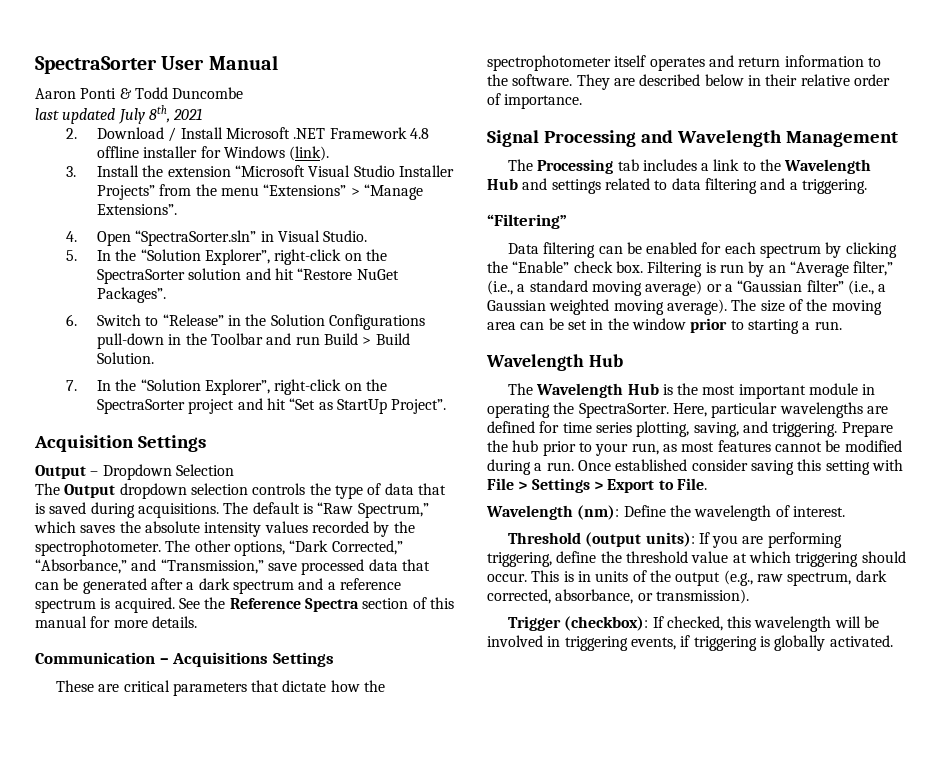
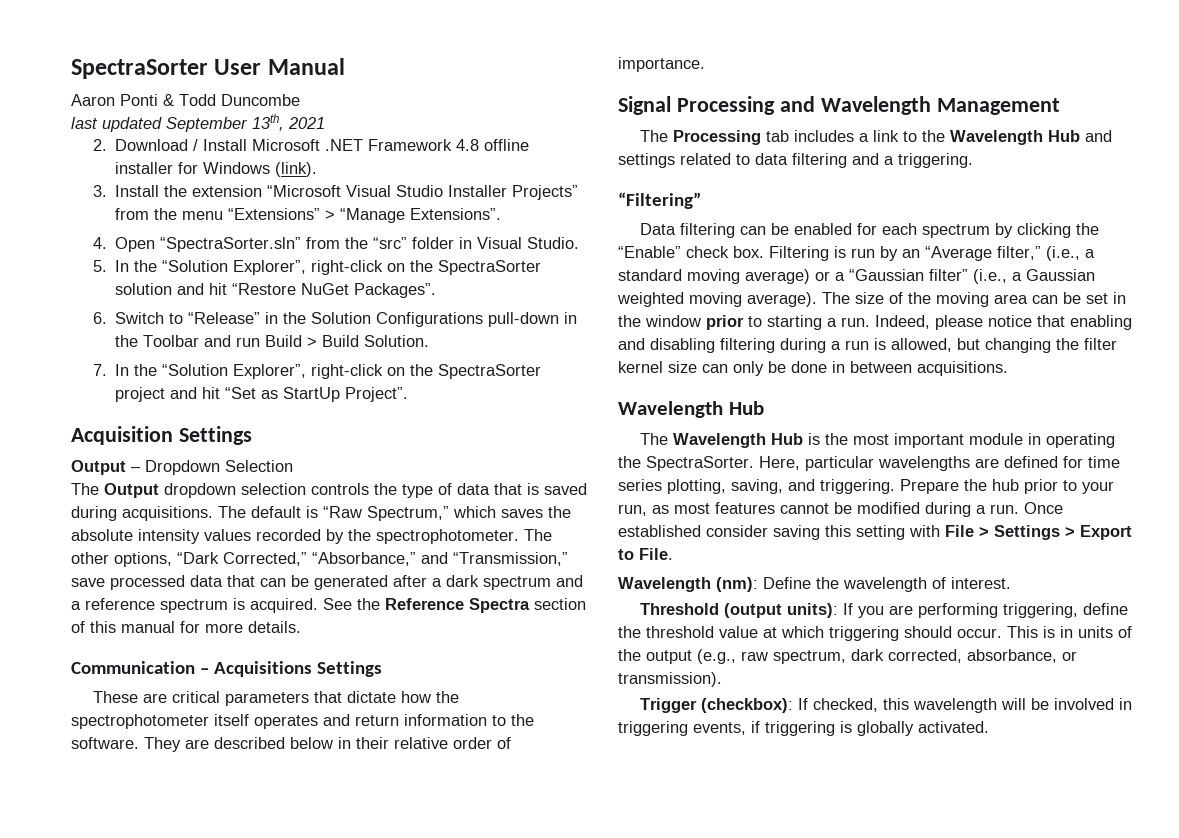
- last updated July 8th, 2021
+ last updated September 13th, 2021
- 4. Open “SpectraSorter.sln” in Visual Studio.
+ 4. Open “SpectraSorter.sln” from the “src” folder in Visual Studio.
+ Indeed, please notice that enabling and disabling filtering during a run is allowed, but changing the filter kernel size can only be done in between acquisitions.

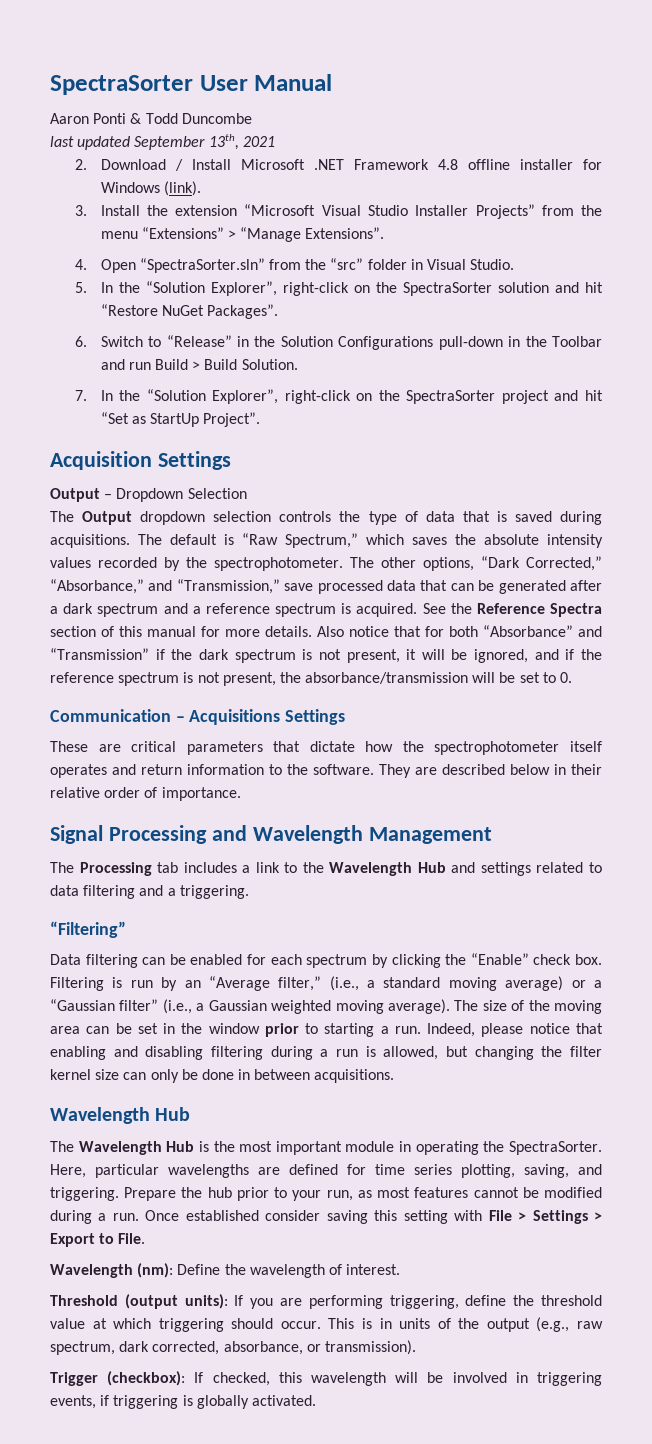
+ Also notice that for both “Absorbance” and “Transmission” if the dark spectrum is not present, it will be ignored, and if the reference spectrum is not present, the absorbance/transmission will be set to 0.

